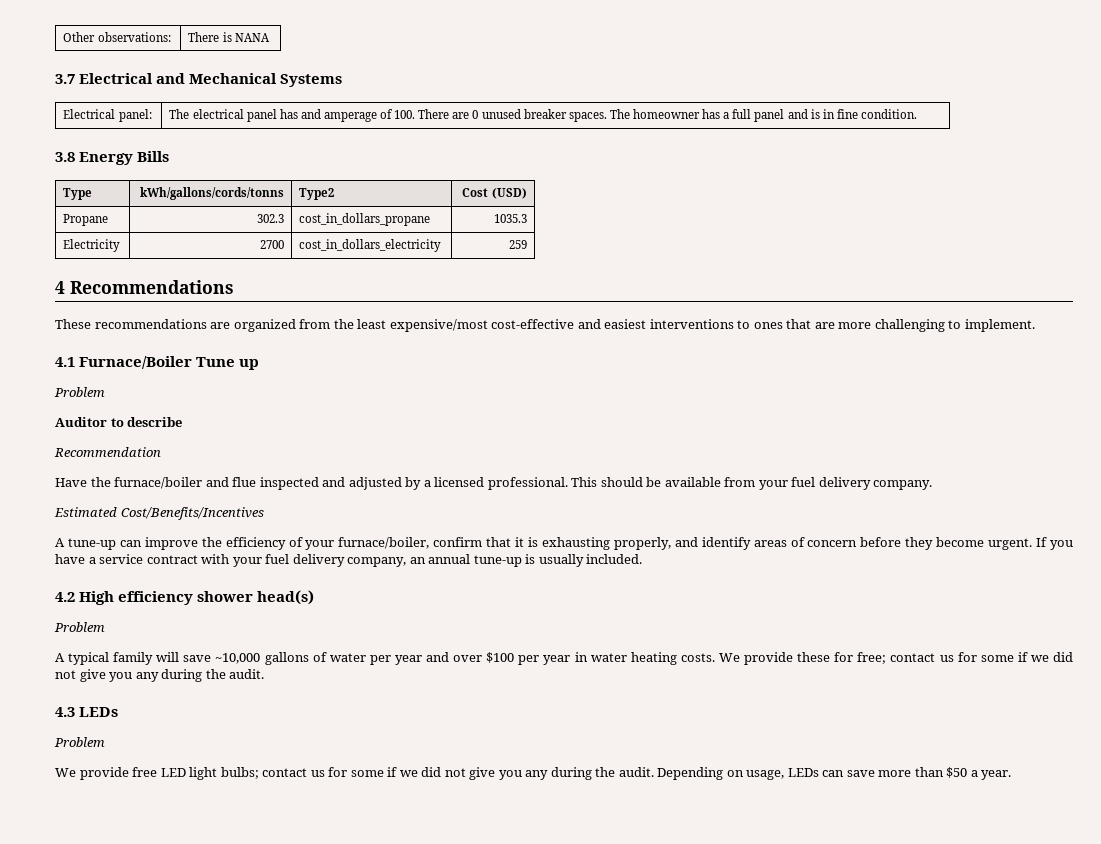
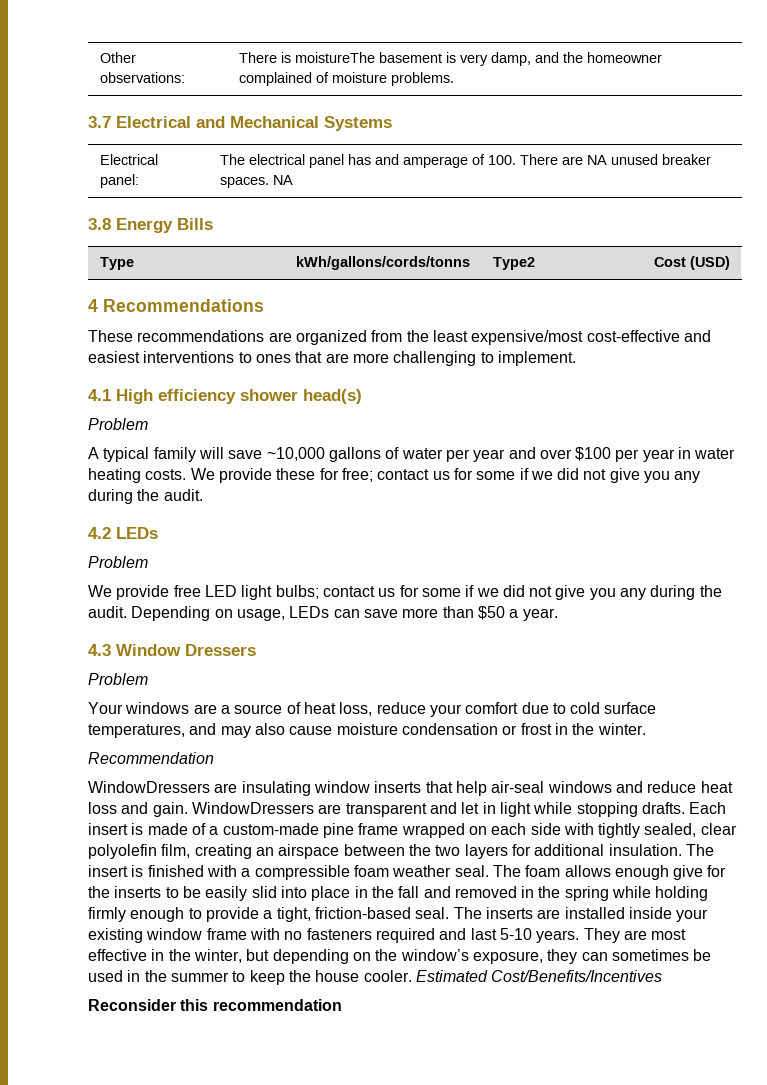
- Other observations: | There is NANA
+ Other observations: | There is moistureThe basement is very damp, and the homeowner complained of moisture problems.
- Electrical panel: | The electrical panel has and amperage of 100. There are 0 unused breaker spaces. The homeowner has a full panel and is in fine condition.
+ Electrical panel: | The electrical panel has and amperage of 100. There are NA unused breaker spaces. NA
- Propane | 302.3 | cost_in_dollars_propane | 1035.3
- Electricity | 2700 | cost_in_dollars_electricity | 259
- 4.1 Furnace/Boiler Tune up
- Problem
- Auditor to describe
- Recommendation
- Have the furnace/boiler and flue inspected and adjusted by a licensed professional. This should be available from your fuel delivery company.
- Estimated Cost/Benefits/Incentives
- A tune-up can improve the efficiency of your furnace/boiler, confirm that it is exhausting properly, and identify areas of concern before they become urgent. If you have a service contract with your fuel delivery company, an annual tune-up is usually included.
- 4.2 High efficiency shower head(s)
+ 4.1 High efficiency shower head(s)
- 4.3 LEDs
+ 4.2 LEDs
+ 4.3 Window Dressers
+ Problem
+ Your windows are a source of heat loss, reduce your comfort due to cold surface temperatures, and may also cause moisture condensation or frost in the winter.
+ Recommendation
+ WindowDressers are insulating window inserts that help air-seal windows and reduce heat loss and gain. WindowDressers are transparent and let in light while stopping drafts. Each insert is made of a custom-made pine frame wrapped on each side with tightly sealed, clear polyolefin film, creating an airspace between the two layers for additional insulation. The insert is finished with a compressible foam weather seal. The foam allows enough give for the inserts to be easily slid into place in the fall and removed in the spring while holding firmly enough to provide a tight, friction-based seal. The inserts are installed inside your existing window frame with no fasteners required and last 5-10 years. They are most effective in the winter, but depending on the window’s exposure, they can sometimes be used in the summer to keep the house cooler. Estimated Cost/Benefits/Incentives
+ Reconsider this recommendation

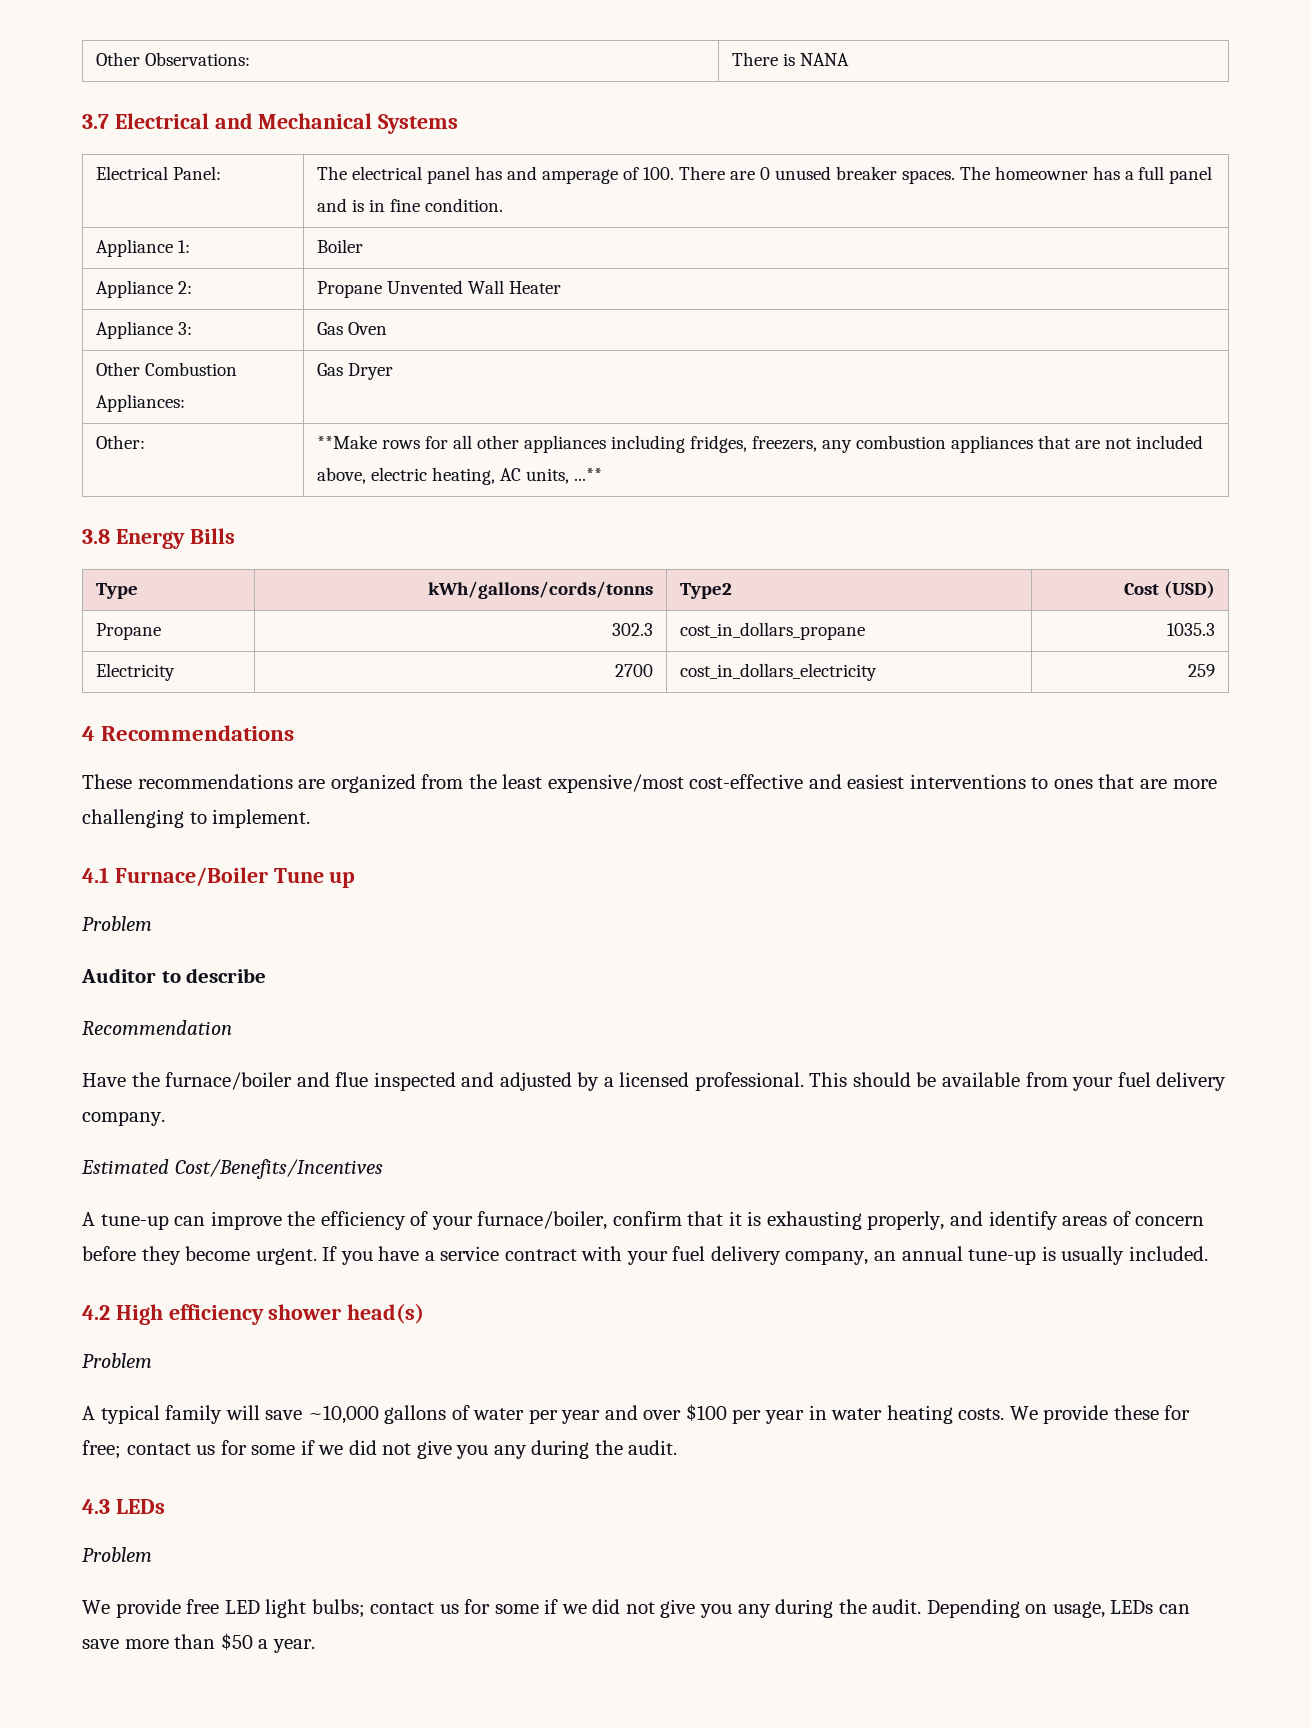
- Other observations: | There is moistureThe basement is very damp, and the homeowner complained of moisture problems.
+ Other Observations: | There is NANA
- Electrical panel: | The electrical panel has and amperage of 100. There are NA unused breaker spaces. NA
+ Electrical Panel: | The electrical panel has and amperage of 100. There are 0 unused breaker spaces. The homeowner has a full panel and is in fine condition.
+ Appliance 1: | Boiler
+ Appliance 2: | Propane Unvented Wall Heater
+ Appliance 3: | Gas Oven
+ Other Combustion Appliances: | Gas Dryer
+ Other: | **Make rows for all other appliances including fridges, freezers, any combustion appliances that are not included above, electric heating, AC units, ...**
+ Propane | 302.3 | cost_in_dollars_propane | 1035.3
+ Electricity | 2700 | cost_in_dollars_electricity | 259
- 4.1 High efficiency shower head(s)
+ 4.1 Furnace/Boiler Tune up
+ Problem
+ Auditor to describe
+ Recommendation
+ Have the furnace/boiler and flue inspected and adjusted by a licensed professional. This should be available from your fuel delivery company.
+ Estimated Cost/Benefits/Incentives
+ A tune-up can improve the efficiency of your furnace/boiler, confirm that it is exhausting properly, and identify areas of concern before they become urgent. If you have a service contract with your fuel delivery company, an annual tune-up is usually included.
+ 4.2 High efficiency shower head(s)
- 4.2 LEDs
+ 4.3 LEDs
- 4.3 Window Dressers
- Problem
- Your windows are a source of heat loss, reduce your comfort due to cold surface temperatures, and may also cause moisture condensation or frost in the winter.
- Recommendation
- WindowDressers are insulating window inserts that help air-seal windows and reduce heat loss and gain. WindowDressers are transparent and let in light while stopping drafts. Each insert is made of a custom-made pine frame wrapped on each side with tightly sealed, clear polyolefin film, creating an airspace between the two layers for additional insulation. The insert is finished with a compressible foam weather seal. The foam allows enough give for the inserts to be easily slid into place in the fall and removed in the spring while holding firmly enough to provide a tight, friction-based seal. The inserts are installed inside your existing window frame with no fasteners required and last 5-10 years. They are most effective in the winter, but depending on the window’s exposure, they can sometimes be used in the summer to keep the house cooler. Estimated Cost/Benefits/Incentives
- Reconsider this recommendation

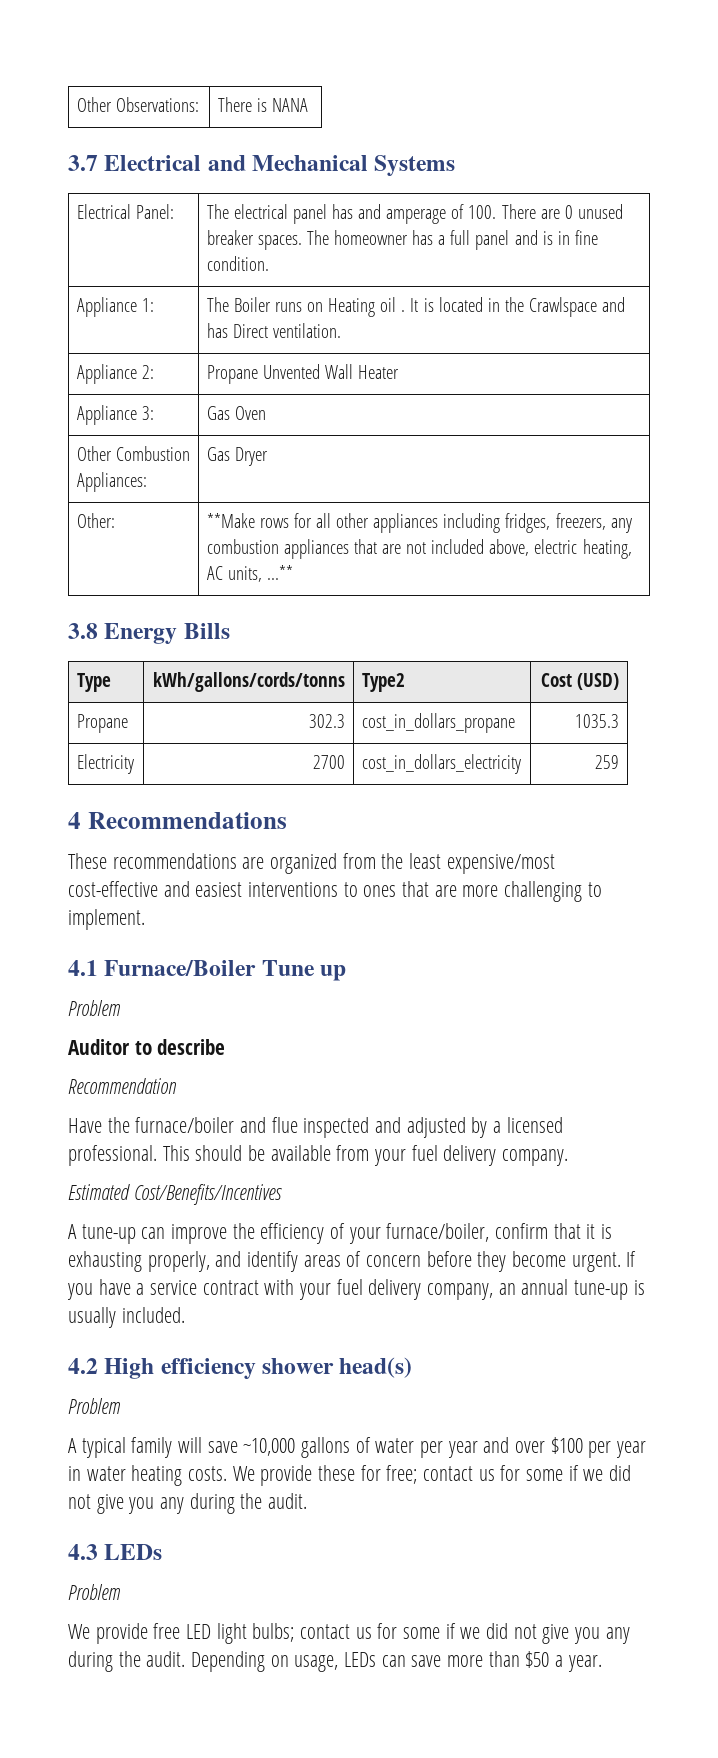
- Appliance 1: | Boiler
+ Appliance 1: | The Boiler runs on Heating oil . It is located in the Crawlspace and has Direct ventilation.

